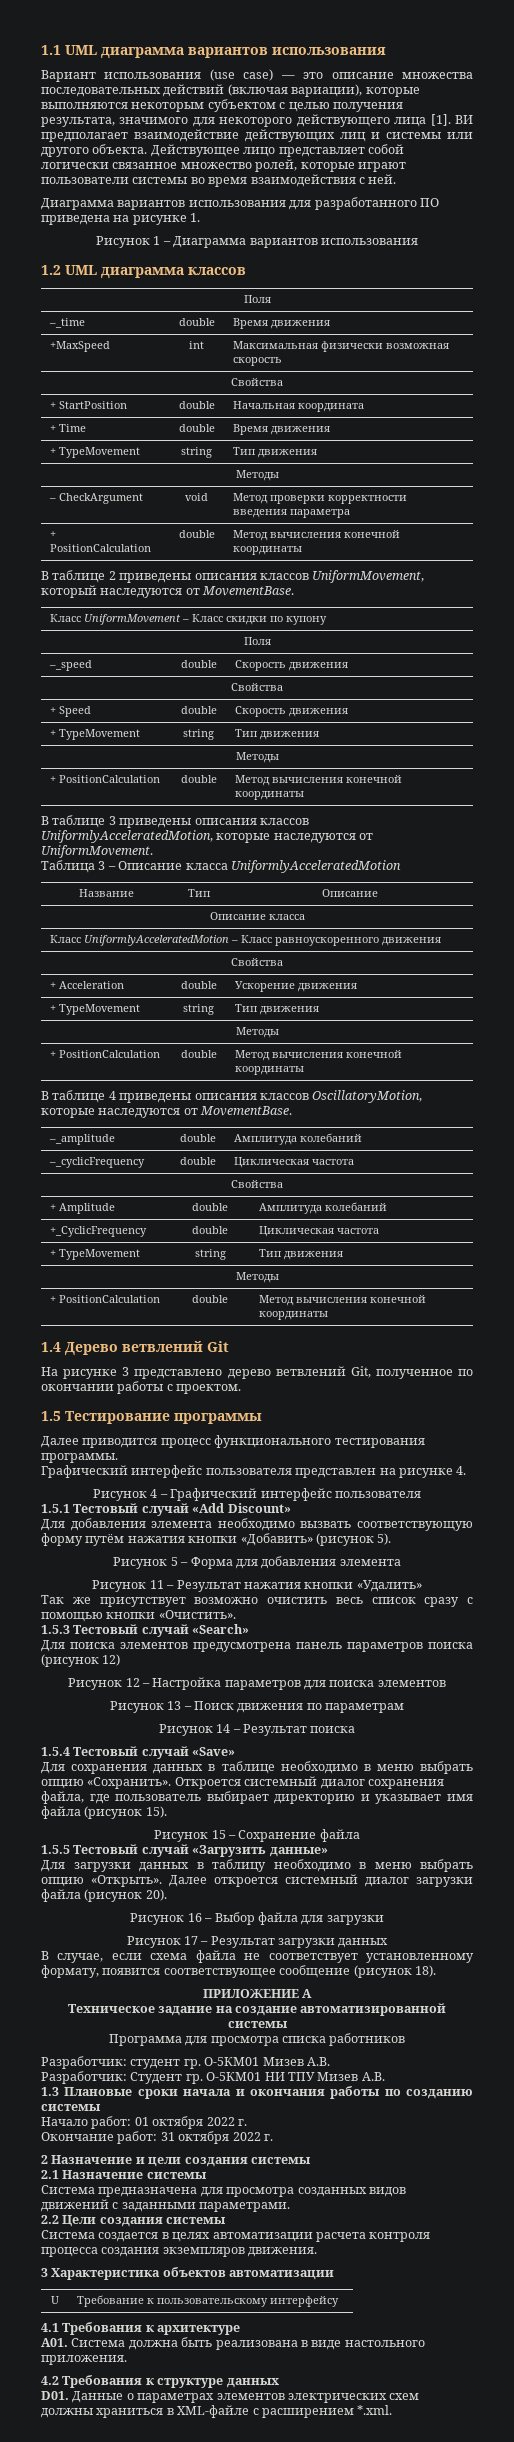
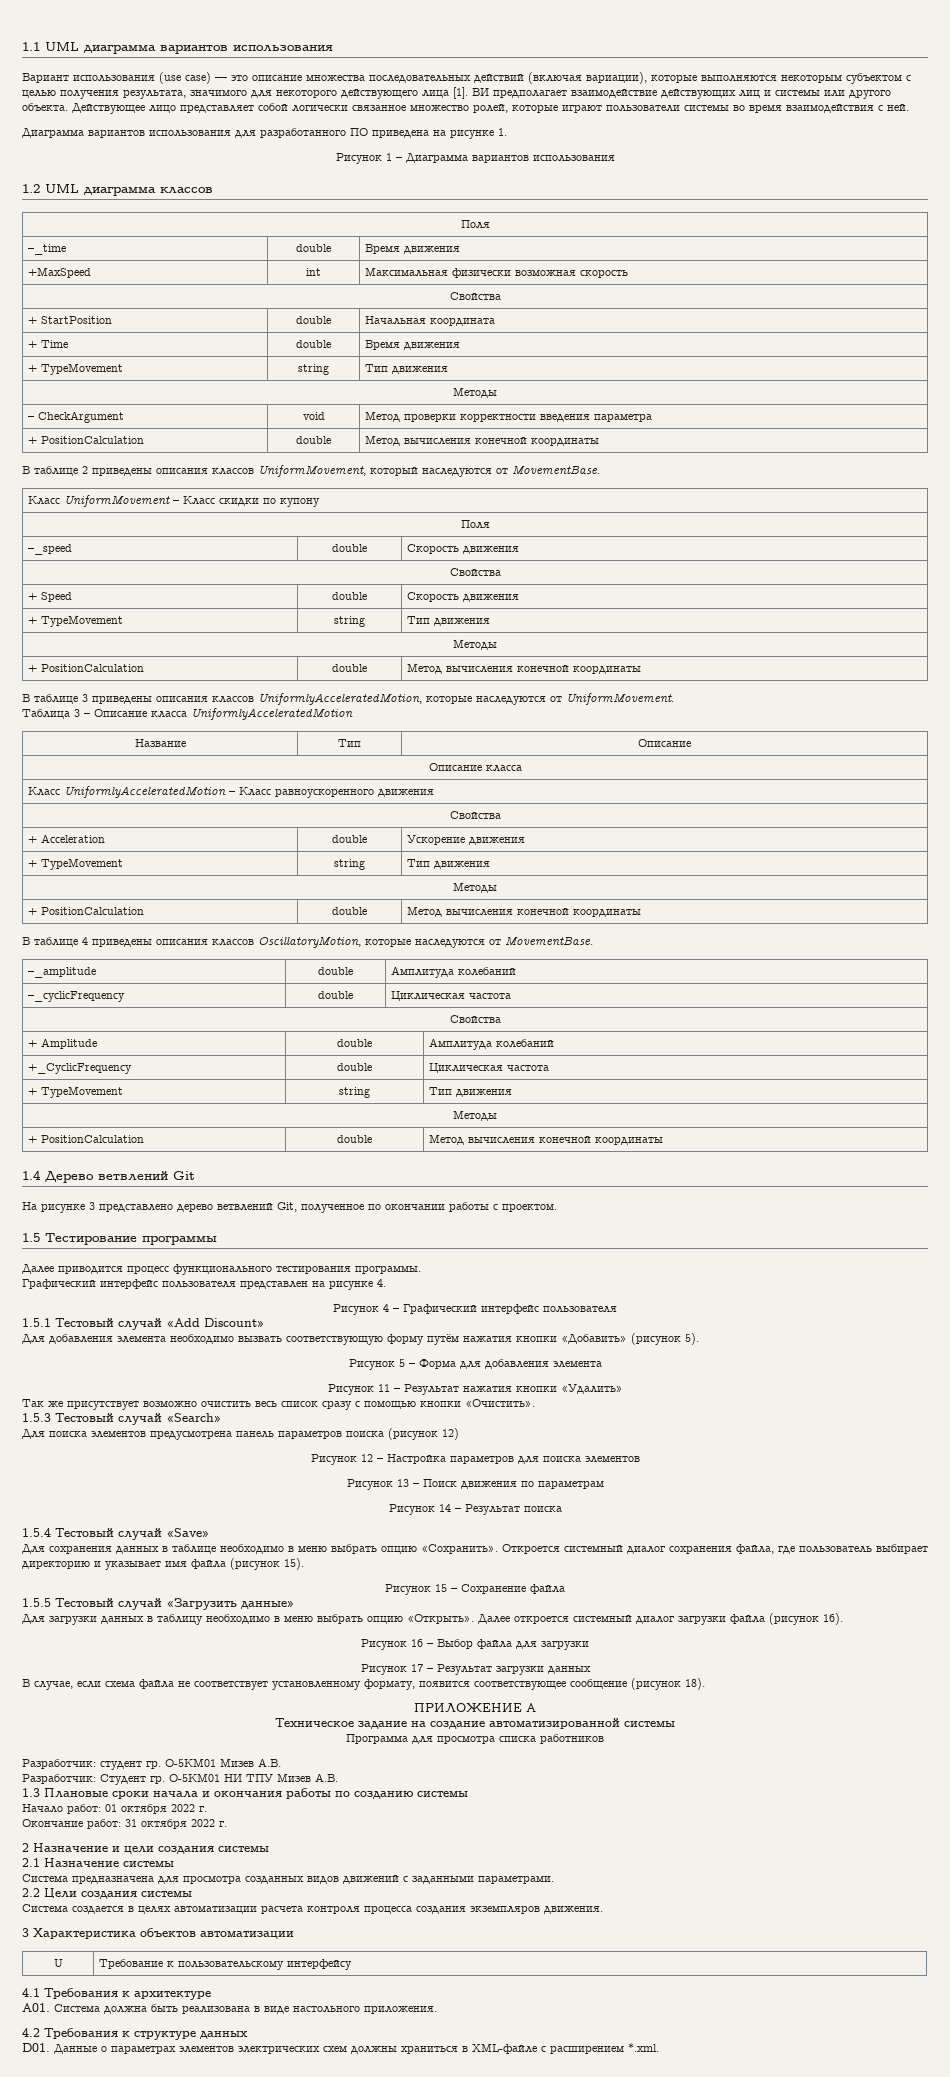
- Далее откроется системный диалог загрузки файла (рисунок 20).
+ Далее откроется системный диалог загрузки файла (рисунок 16).

